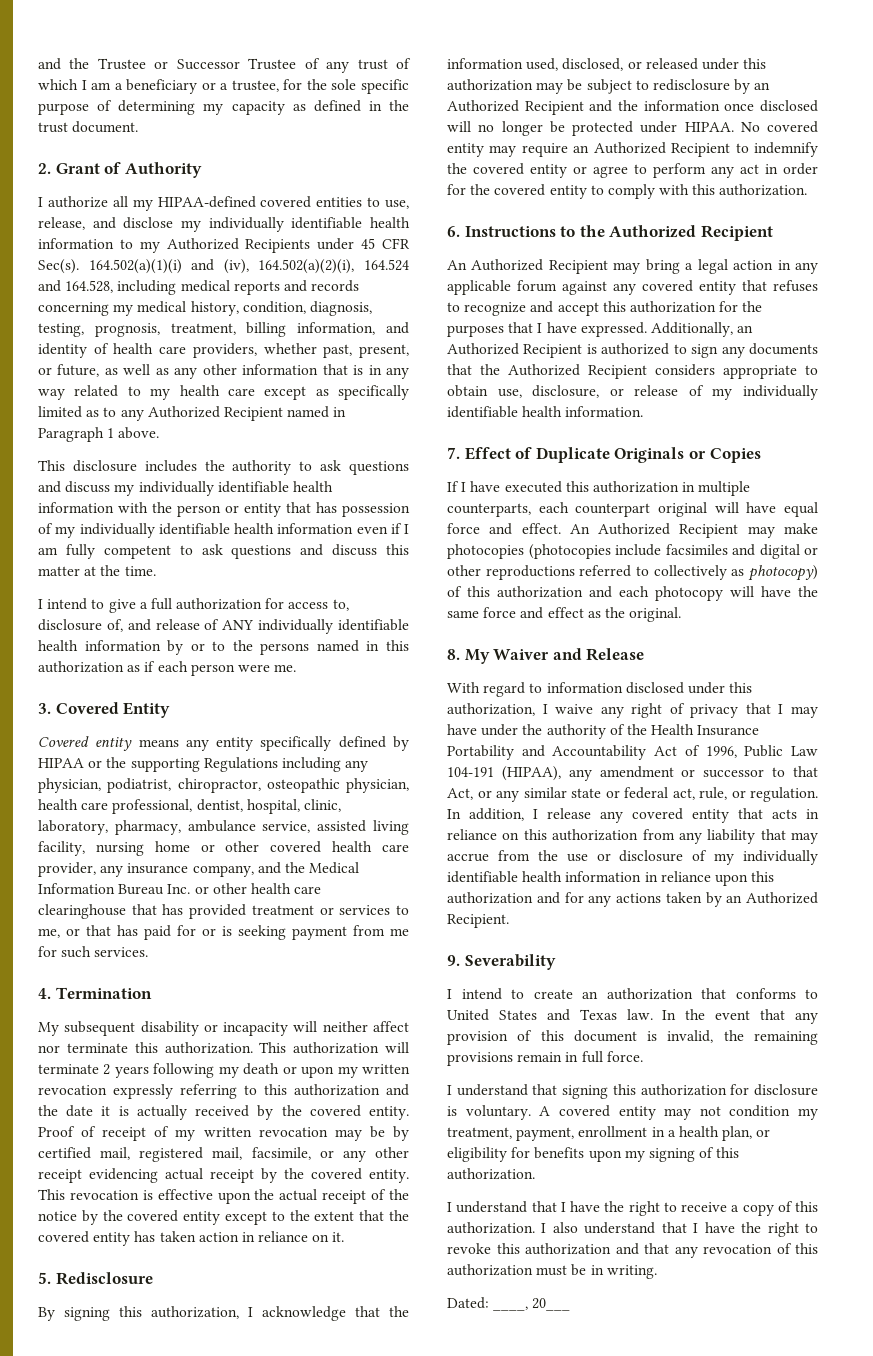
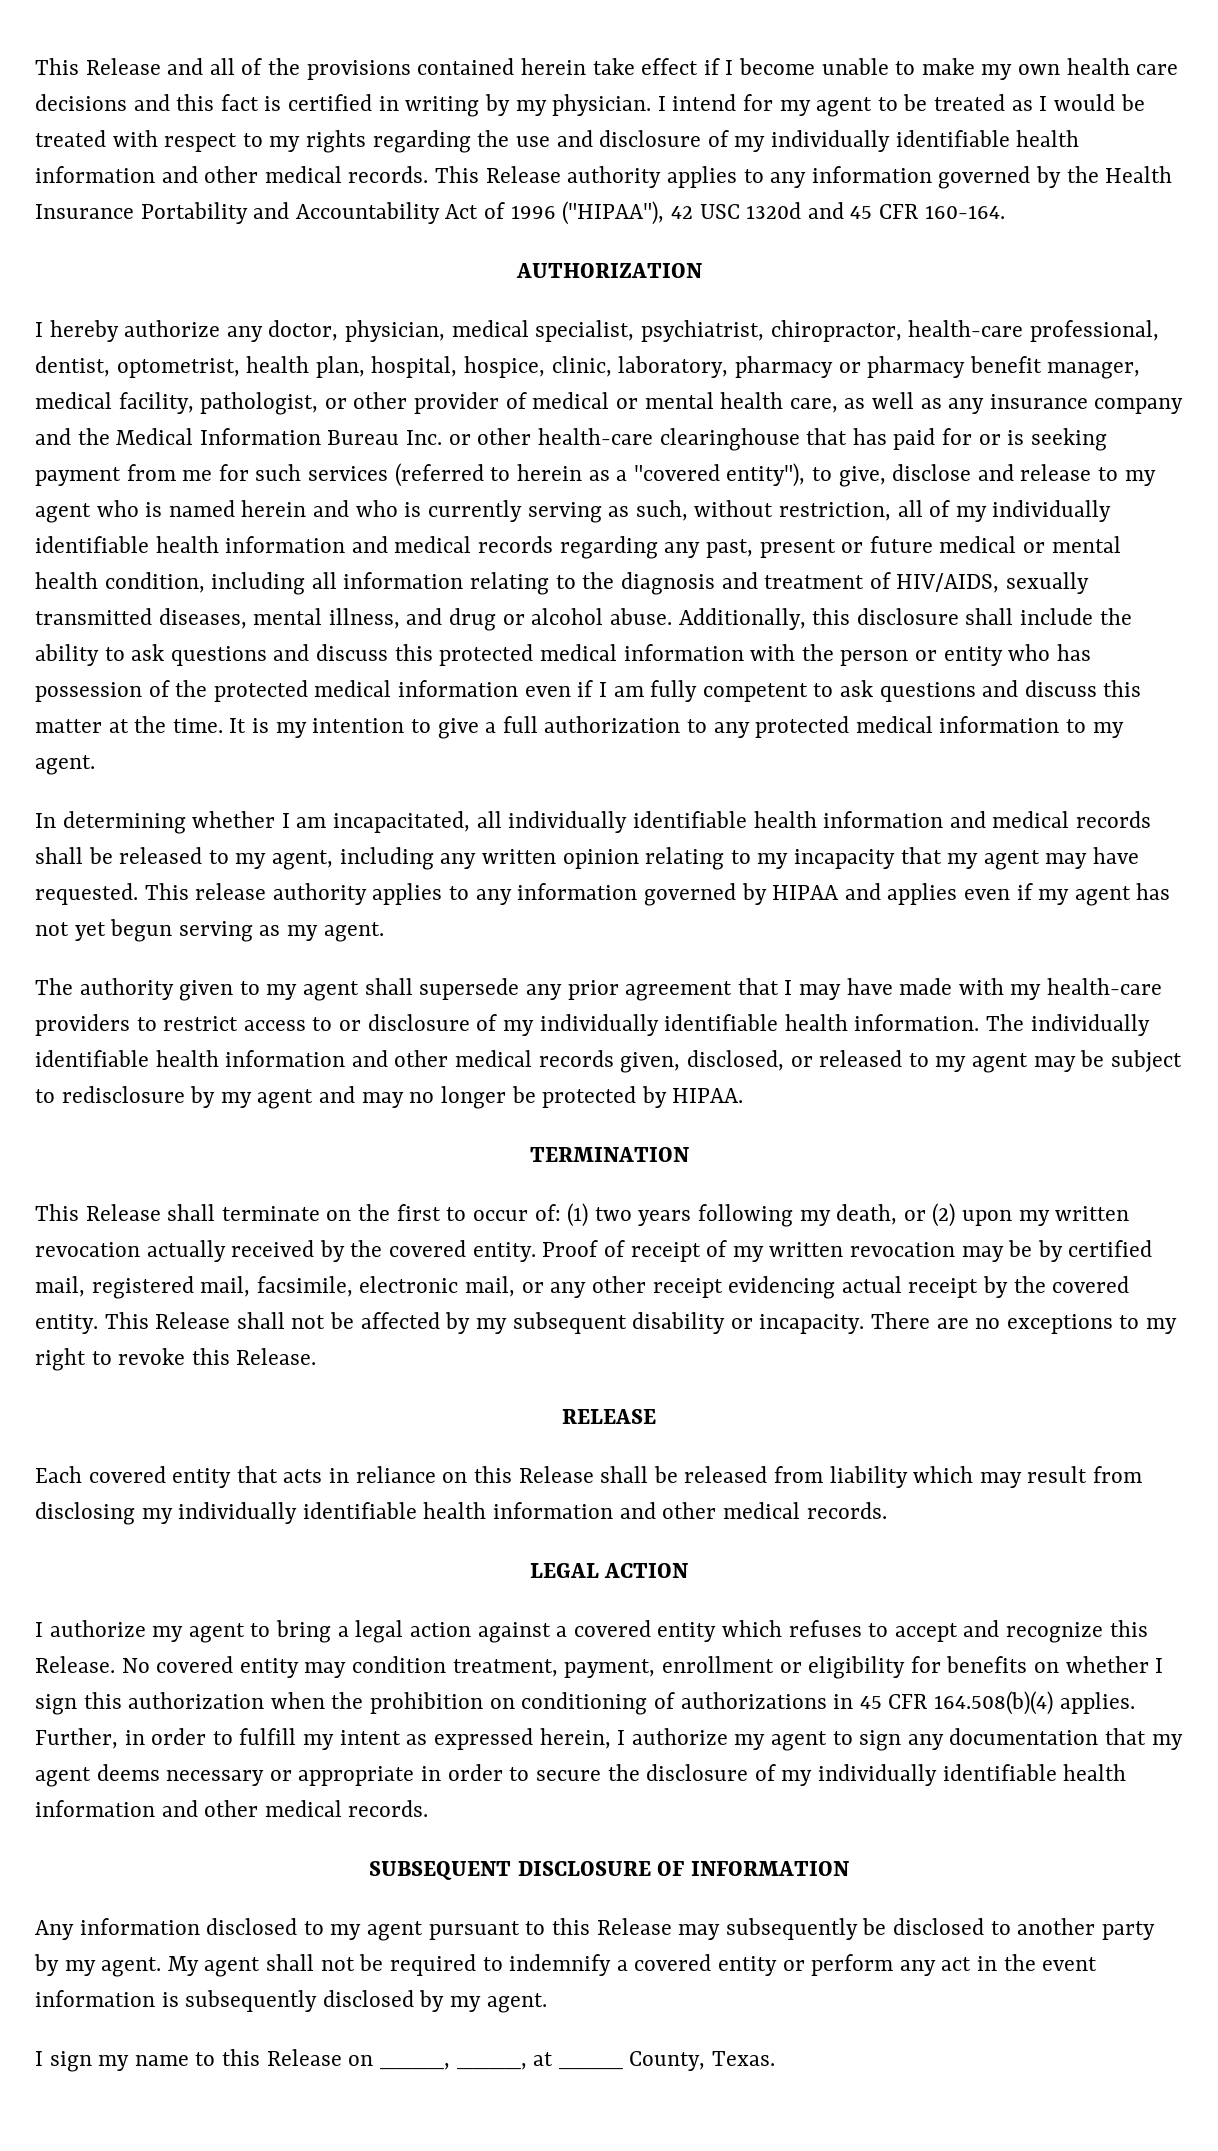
- and the Trustee or Successor Trustee of any trust of which I am a beneficiary or a trustee, for the sole specific purpose of determining my capacity as defined in the trust document.
- 2. Grant of Authority
- I authorize all my HIPAA-defined covered entities to use, release, and disclose my individually identifiable health information to my Authorized Recipients under 45 CFR Sec(s). 164.502(a)(1)(i) and (iv), 164.502(a)(2)(i), 164.524 and 164.528, including medical reports and records concerning my medical history, condition, diagnosis, testing, prognosis, treatment, billing information, and identity of health care providers, whether past, present, or future, as well as any other information that is in any way related to my health care except as specifically limited as to any Authorized Recipient named in Paragraph 1 above.
- This disclosure includes the authority to ask questions and discuss my individually identifiable health information with the person or entity that has possession of my individually identifiable health information even if I am fully competent to ask questions and discuss this matter at the time.
- I intend to give a full authorization for access to, disclosure of, and release of ANY individually identifiable health information by or to the persons named in this authorization as if each person were me.
- 3. Covered Entity
- Covered entity means any entity specifically defined by HIPAA or the supporting Regulations including any physician, podiatrist, chiropractor, osteopathic physician, health care professional, dentist, hospital, clinic, laboratory, pharmacy, ambulance service, assisted living facility, nursing home or other covered health care provider, any insurance company, and the Medical Information Bureau Inc. or other health care clearinghouse that has provided treatment or services to me, or that has paid for or is seeking payment from me for such services.
- 4. Termination
- My subsequent disability or incapacity will neither affect nor terminate this authorization. This authorization will terminate 2 years following my death or upon my written revocation expressly referring to this authorization and the date it is actually received by the covered entity.
+ This Release and all of the provisions contained herein take effect if I become unable to make my own health care decisions and this fact is certified in writing by my physician. I intend for my agent to be treated as I would be treated with respect to my rights regarding the use and disclosure of my individually identifiable health information and other medical records. This Release authority applies to any information governed by the Health Insurance Portability and Accountability Act of 1996 ("HIPAA"), 42 USC 1320d and 45 CFR 160-164.
+ AUTHORIZATION
+ I hereby authorize any doctor, physician, medical specialist, psychiatrist, chiropractor, health-care professional, dentist, optometrist, health plan, hospital, hospice, clinic, laboratory, pharmacy or pharmacy benefit manager, medical facility, pathologist, or other provider of medical or mental health care, as well as any insurance company and the Medical Information Bureau Inc. or other health-care clearinghouse that has paid for or is seeking payment from me for such services (referred to herein as a "covered entity"), to give, disclose and release to my agent who is named herein and who is currently serving as such, without restriction, all of my individually identifiable health information and medical records regarding any past, present or future medical or mental health condition, including all information relating to the diagnosis and treatment of HIV/AIDS, sexually transmitted diseases, mental illness, and drug or alcohol abuse. Additionally, this disclosure shall include the ability to ask questions and discuss this protected medical information with the person or entity who has possession of the protected medical information even if I am fully competent to ask questions and discuss this matter at the time. It is my intention to give a full authorization to any protected medical information to my agent.
+ In determining whether I am incapacitated, all individually identifiable health information and medical records shall be released to my agent, including any written opinion relating to my incapacity that my agent may have requested. This release authority applies to any information governed by HIPAA and applies even if my agent has not yet begun serving as my agent.
+ The authority given to my agent shall supersede any prior agreement that I may have made with my health-care providers to restrict access to or disclosure of my individually identifiable health information. The individually identifiable health information and other medical records given, disclosed, or released to my agent may be subject to redisclosure by my agent and may no longer be protected by HIPAA.
+ TERMINATION
+ This Release shall terminate on the first to occur of: (1) two years following my death, or (2) upon my written revocation actually received by the covered entity.
- Proof of receipt of my written revocation may be by certified mail, registered mail, facsimile, or any other receipt evidencing actual receipt by the covered entity.
+ Proof of receipt of my written revocation may be by certified mail, registered mail, facsimile, electronic mail, or any other receipt evidencing actual receipt by the covered entity.
- This revocation is effective upon the actual receipt of the notice by the covered entity except to the extent that the covered entity has taken action in reliance on it.
- 5. Redisclosure
- By signing this authorization, I acknowledge that the information used, disclosed, or released under this authorization may be subject to redisclosure by an Authorized Recipient and the information once disclosed will no longer be protected under HIPAA. No covered entity may require an Authorized Recipient to indemnify the covered entity or agree to perform any act in order for the covered entity to comply with this authorization.
- 6. Instructions to the Authorized Recipient
- An Authorized Recipient may bring a legal action in any applicable forum against any covered entity that refuses to recognize and accept this authorization for the purposes that I have expressed. Additionally, an Authorized Recipient is authorized to sign any documents that the Authorized Recipient considers appropriate to obtain use, disclosure, or release of my individually identifiable health information.
- 7. Effect of Duplicate Originals or Copies
- If I have executed this authorization in multiple counterparts, each counterpart original will have equal force and effect. An Authorized Recipient may make photocopies (photocopies include facsimiles and digital or other reproductions referred to collectively as photocopy) of this authorization and each photocopy will have the same force and effect as the original.
- 8. My Waiver and Release
- With regard to information disclosed under this authorization, I waive any right of privacy that I may have under the authority of the Health Insurance Portability and Accountability Act of 1996, Public Law 104-191 (HIPAA), any amendment or successor to that Act, or any similar state or federal act, rule, or regulation. In addition, I release any covered entity that acts in reliance on this authorization from any liability that may accrue from the use or disclosure of my individually identifiable health information in reliance upon this authorization and for any actions taken by an Authorized Recipient.
- 9. Severability
- I intend to create an authorization that conforms to United States and Texas law. In the event that any provision of this document is invalid, the remaining provisions remain in full force.
- I understand that signing this authorization for disclosure is voluntary. A covered entity may not condition my treatment, payment, enrollment in a health plan, or eligibility for benefits upon my signing of this authorization.
- I understand that I have the right to receive a copy of this authorization. I also understand that I have the right to revoke this authorization and that any revocation of this authorization must be in writing.
- Dated: ____, 20___
+ This Release shall not be affected by my subsequent disability or incapacity. There are no exceptions to my right to revoke this Release.
+ RELEASE
+ Each covered entity that acts in reliance on this Release shall be released from liability which may result from disclosing my individually identifiable health information and other medical records.
+ LEGAL ACTION
+ I authorize my agent to bring a legal action against a covered entity which refuses to accept and recognize this Release. No covered entity may condition treatment, payment, enrollment or eligibility for benefits on whether I sign this authorization when the prohibition on conditioning of authorizations in 45 CFR 164.508(b)(4) applies. Further, in order to fulfill my intent as expressed herein, I authorize my agent to sign any documentation that my agent deems necessary or appropriate in order to secure the disclosure of my individually identifiable health information and other medical records.
+ SUBSEQUENT DISCLOSURE OF INFORMATION
+ Any information disclosed to my agent pursuant to this Release may subsequently be disclosed to another party by my agent. My agent shall not be required to indemnify a covered entity or perform any act in the event information is subsequently disclosed by my agent.
+ I sign my name to this Release on ____, ____, at ____ County, Texas.

